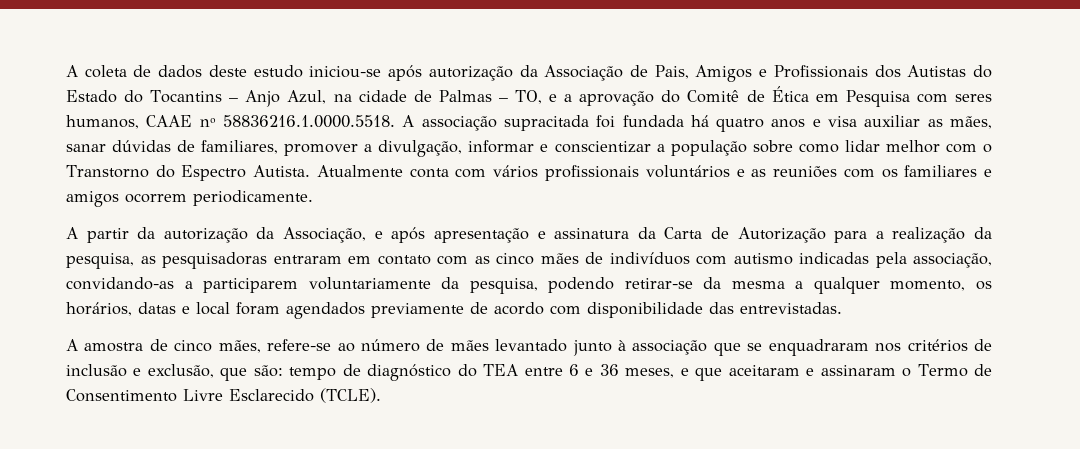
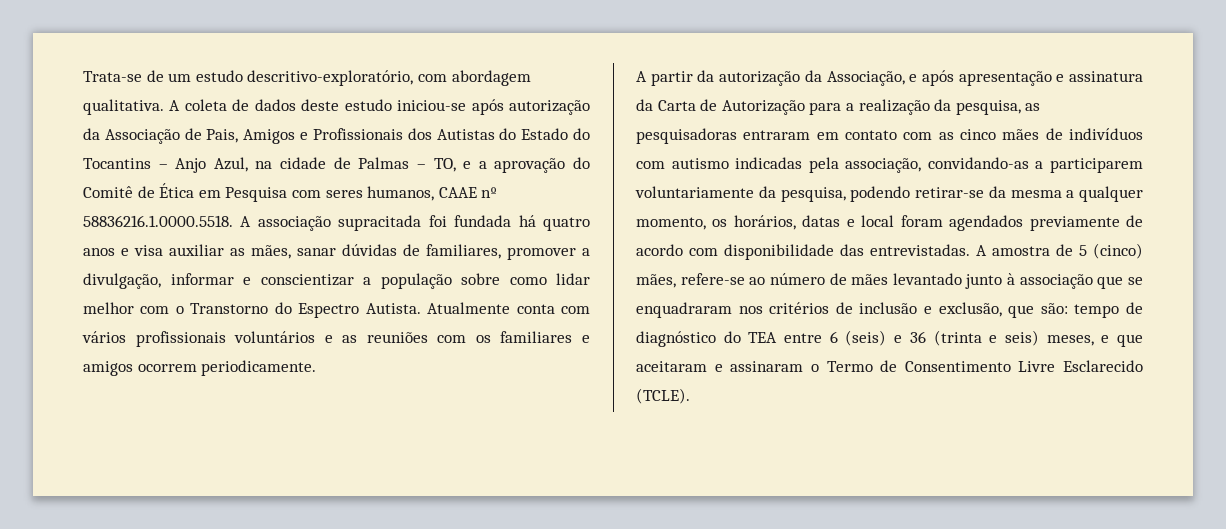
+ Trata-se de um estudo descritivo-exploratório, com abordagem qualitativa.
- A partir da autorização da Associação, e após apresentação e assinatura da Carta de Autorização para a realização da pesquisa, as pesquisadoras entraram em contato com as cinco mães de indivíduos com autismo indicadas pela associação, convidando-as a participarem voluntariamente da pesquisa, podendo retirar-se da mesma a qualquer momento, os horários, datas e local foram agendados previamente de acordo com disponibilidade das entrevistadas.
- A amostra de cinco mães, refere-se ao número de mães levantado junto à associação que se enquadraram nos critérios de inclusão e exclusão, que são:
+ A partir da autorização da Associação, e após apresentação e assinatura da Carta de Autorização para a realização da pesquisa, as pesquisadoras entraram em contato com as cinco mães de indivíduos com autismo indicadas pela associação, convidando-as a participarem voluntariamente da pesquisa, podendo retirar-se da mesma a qualquer momento, os horários, datas e local foram agendados previamente de acordo com disponibilidade das entrevistadas. A amostra de 5 (cinco) mães, refere-se ao número de mães levantado junto à associação que se enquadraram nos critérios de inclusão e exclusão, que são:
- tempo de diagnóstico do TEA entre 6 e 36 meses, e que aceitaram e assinaram o Termo de Consentimento Livre Esclarecido (TCLE).
+ tempo de diagnóstico do TEA entre 6 (seis) e 36 (trinta e seis) meses, e que aceitaram e assinaram o Termo de Consentimento Livre Esclarecido (TCLE).

